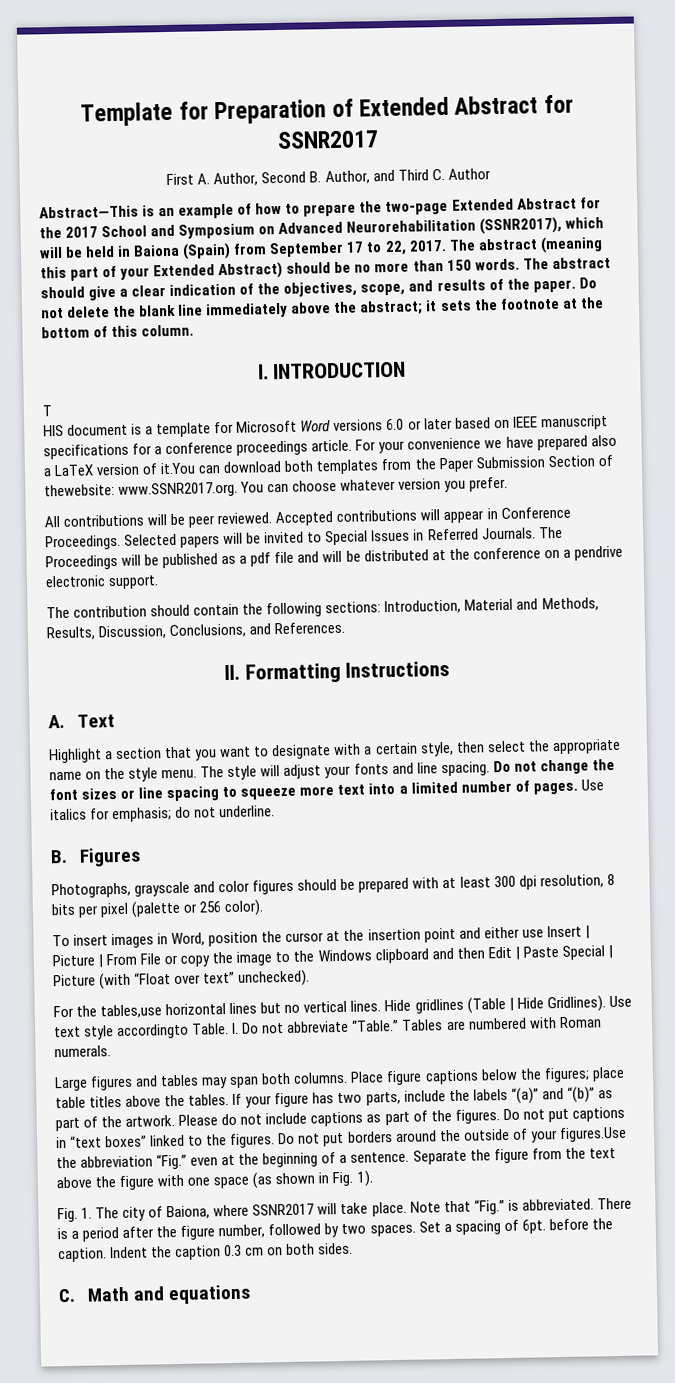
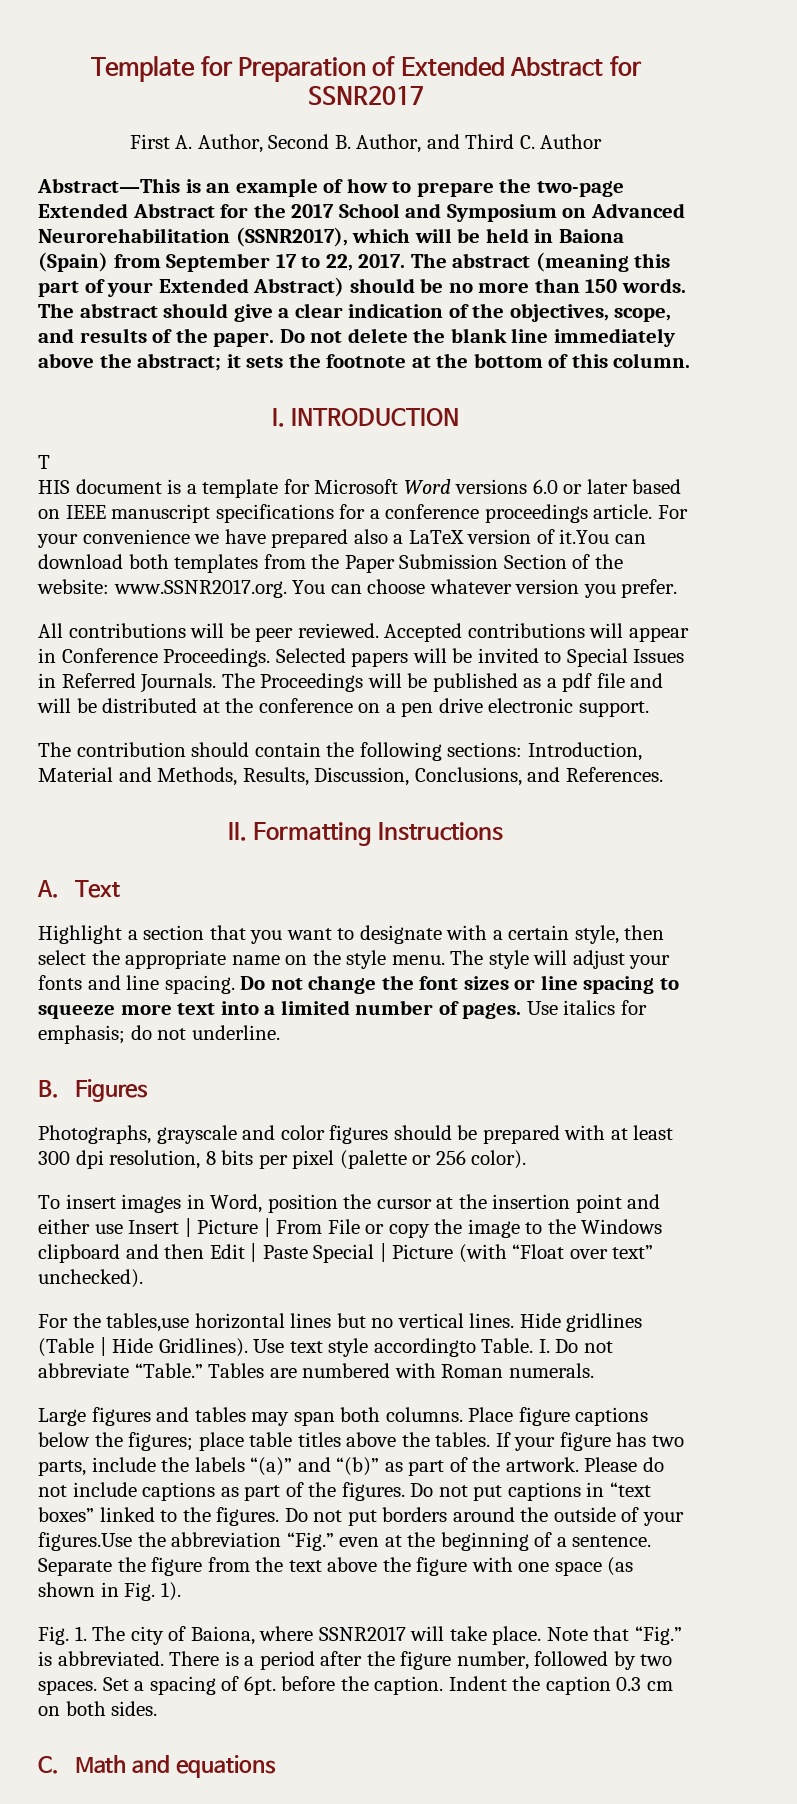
- For your convenience we have prepared also a LaTeX version of it.You can download both templates from the Paper Submission Section of thewebsite: www.SSNR2017.org. You can choose whatever version you prefer.
+ For your convenience we have prepared also a LaTeX version of it.You can download both templates from the Paper Submission Section of the website: www.SSNR2017.org. You can choose whatever version you prefer.
- The Proceedings will be published as a pdf file and will be distributed at the conference on a pendrive electronic support.
+ The Proceedings will be published as a pdf file and will be distributed at the conference on a pen drive electronic support.

